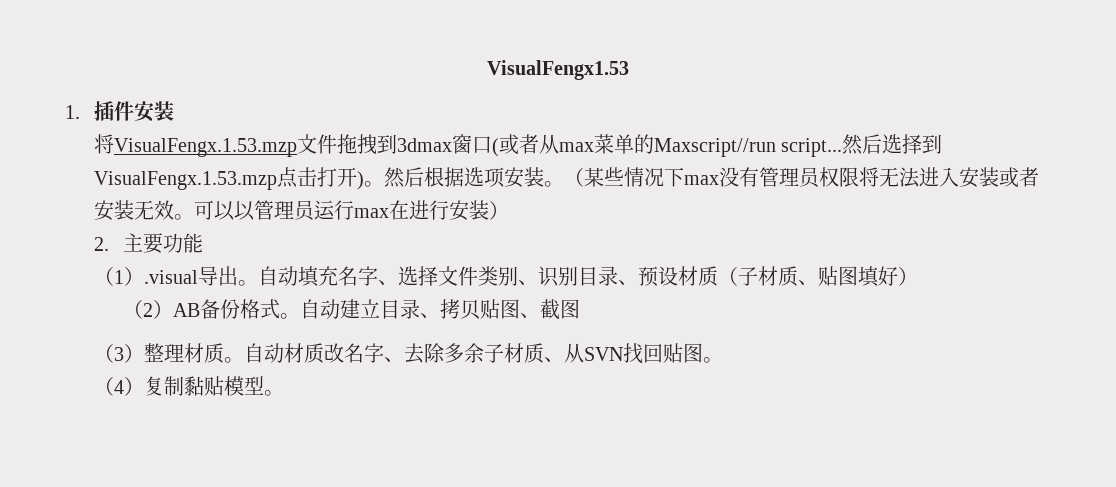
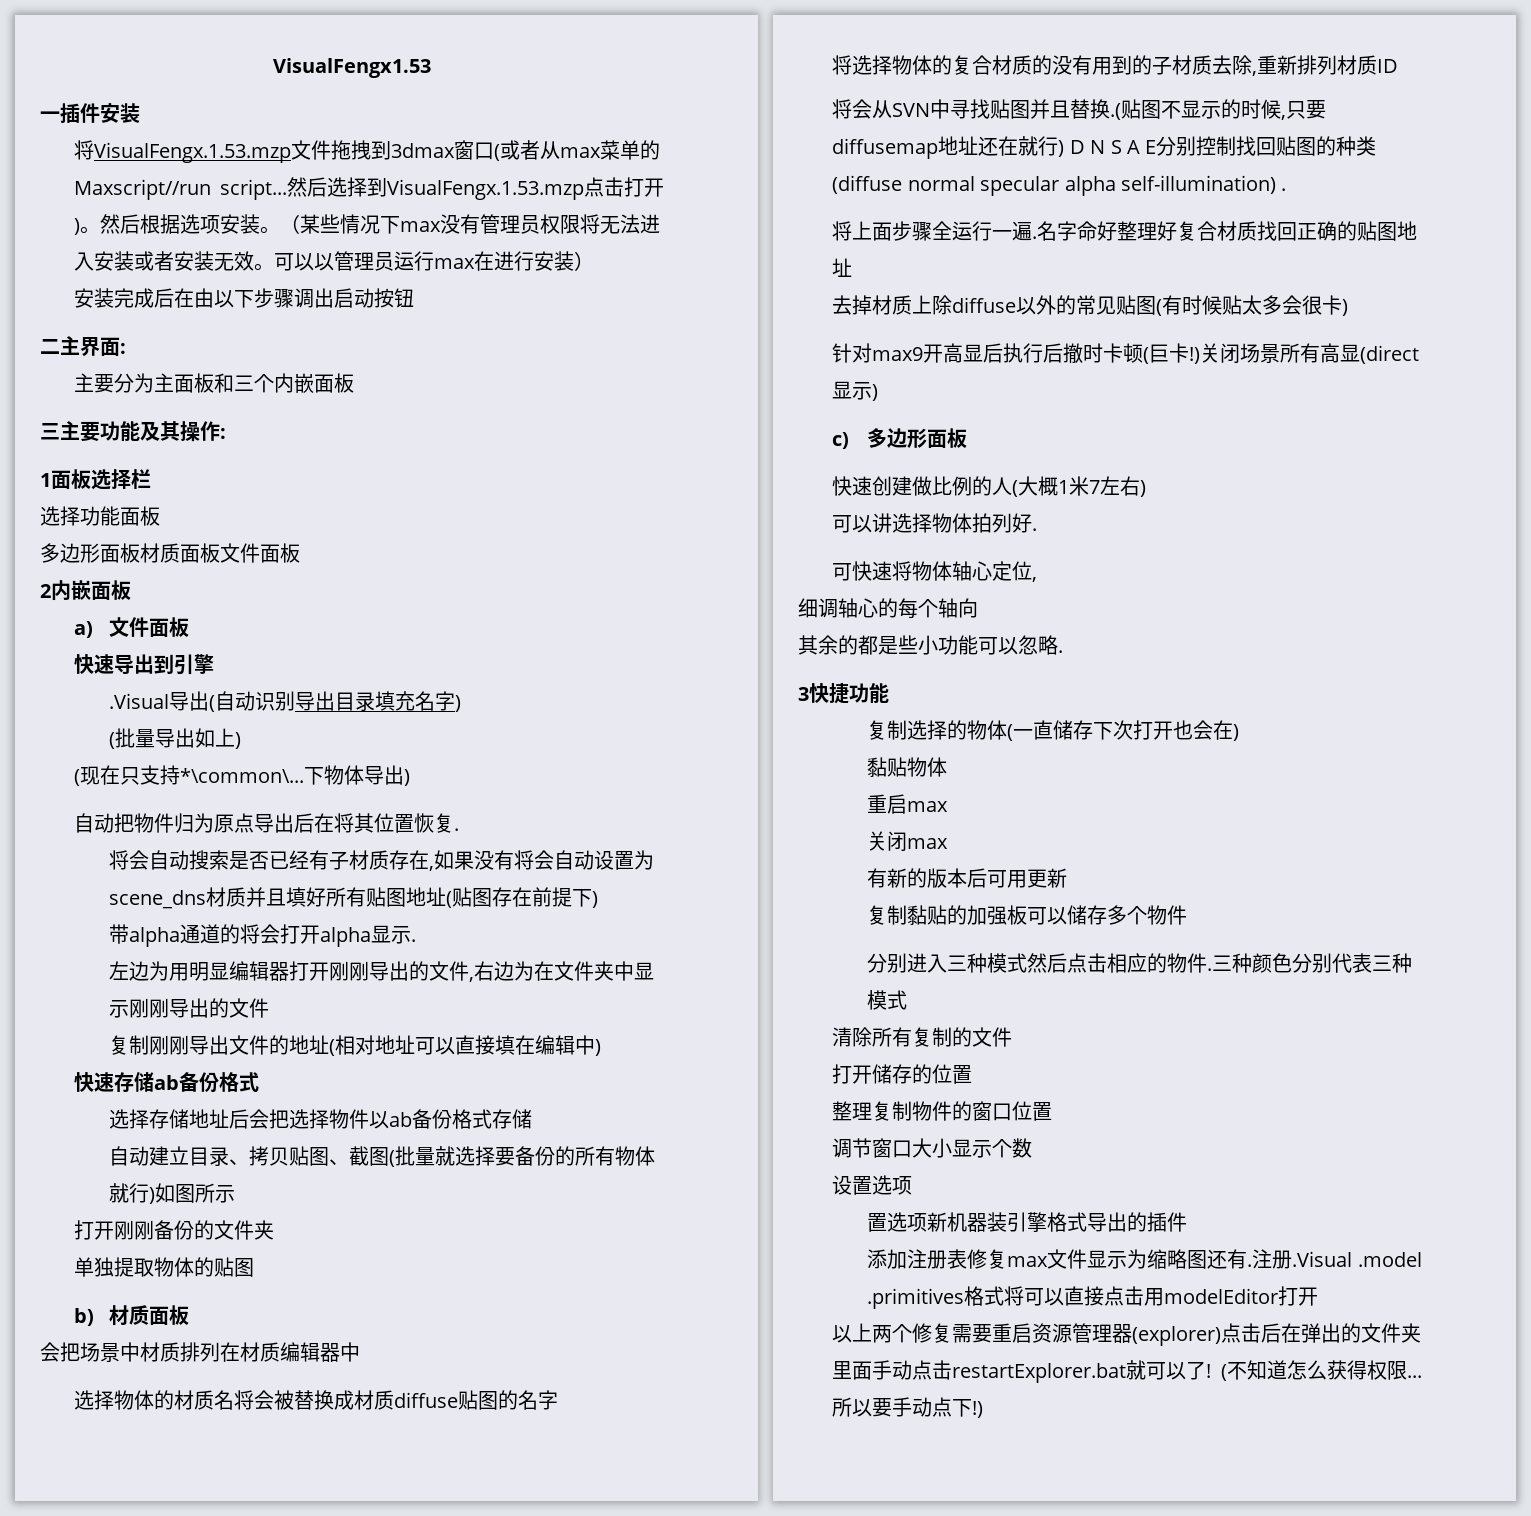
- 1.插件安装
+ 一插件安装
- 2.主要功能
- （1）.visual导出。自动填充名字、选择文件类别、识别目录、预设材质（子材质、贴图填好）
- （2）AB备份格式。自动建立目录、拷贝贴图、截图
- （3）整理材质。自动材质改名字、去除多余子材质、从SVN找回贴图。
- （4）复制黏贴模型。
+ 安装完成后在由以下步骤调出启动按钮
+ 二主界面:
+ 主要分为主面板和三个内嵌面板
+ 三主要功能及其操作:
+ 1面板选择栏
+ 选择功能面板
+ 多边形面板材质面板文件面板
+ 2内嵌面板
+ a)文件面板
+ 快速导出到引擎
+ .Visual导出(自动识别导出目录填充名字)
+ (批量导出如上)
+ (现在只支持*\common\...下物体导出)
+ 自动把物件归为原点导出后在将其位置恢复.
+ 将会自动搜索是否已经有子材质存在,如果没有将会自动设置为scene_dns材质并且填好所有贴图地址(贴图存在前提下)
+ 带alpha通道的将会打开alpha显示.
+ 左边为用明显编辑器打开刚刚导出的文件,右边为在文件夹中显示刚刚导出的文件
+ 复制刚刚导出文件的地址(相对地址可以直接填在编辑中)
+ 快速存储ab备份格式
+ 选择存储地址后会把选择物件以ab备份格式存储
+ 自动建立目录、拷贝贴图、截图(批量就选择要备份的所有物体就行)如图所示
+ 打开刚刚备份的文件夹
+ 单独提取物体的贴图
+ b)材质面板
+ 会把场景中材质排列在材质编辑器中
+ 选择物体的材质名将会被替换成材质diffuse贴图的名字
+ 将选择物体的复合材质的没有用到的子材质去除,重新排列材质ID
+ 将会从SVN中寻找贴图并且替换.(贴图不显示的时候,只要diffusemap地址还在就行) D N S A E分别控制找回贴图的种类(diffuse normal specular alpha self-illumination) .
+ 将上面步骤全运行一遍.名字命好整理好复合材质找回正确的贴图地址
+ 去掉材质上除diffuse以外的常见贴图(有时候贴太多会很卡)
+ 针对max9开高显后执行后撤时卡顿(巨卡!)关闭场景所有高显(direct显示)
+ c)多边形面板
+ 快速创建做比例的人(大概1米7左右)
+ 可以讲选择物体拍列好.
+ 可快速将物体轴心定位,
+ 细调轴心的每个轴向
+ 其余的都是些小功能可以忽略.
+ 3快捷功能
+ 复制选择的物体(一直储存下次打开也会在)
+ 黏贴物体
+ 重启max
+ 关闭max
+ 有新的版本后可用更新
+ 复制黏贴的加强板可以储存多个物件
+ 分别进入三种模式然后点击相应的物件.三种颜色分别代表三种模式
+ 清除所有复制的文件
+ 打开储存的位置
+ 整理复制物件的窗口位置
+ 调节窗口大小显示个数
+ 设置选项
+ 置选项新机器装引擎格式导出的插件
+ 添加注册表修复max文件显示为缩略图还有.注册.Visual .model .primitives格式将可以直接点击用modelEditor打开
+ 以上两个修复需要重启资源管理器(explorer)点击后在弹出的文件夹里面手动点击restartExplorer.bat就可以了! (不知道怎么获得权限...所以要手动点下!)

